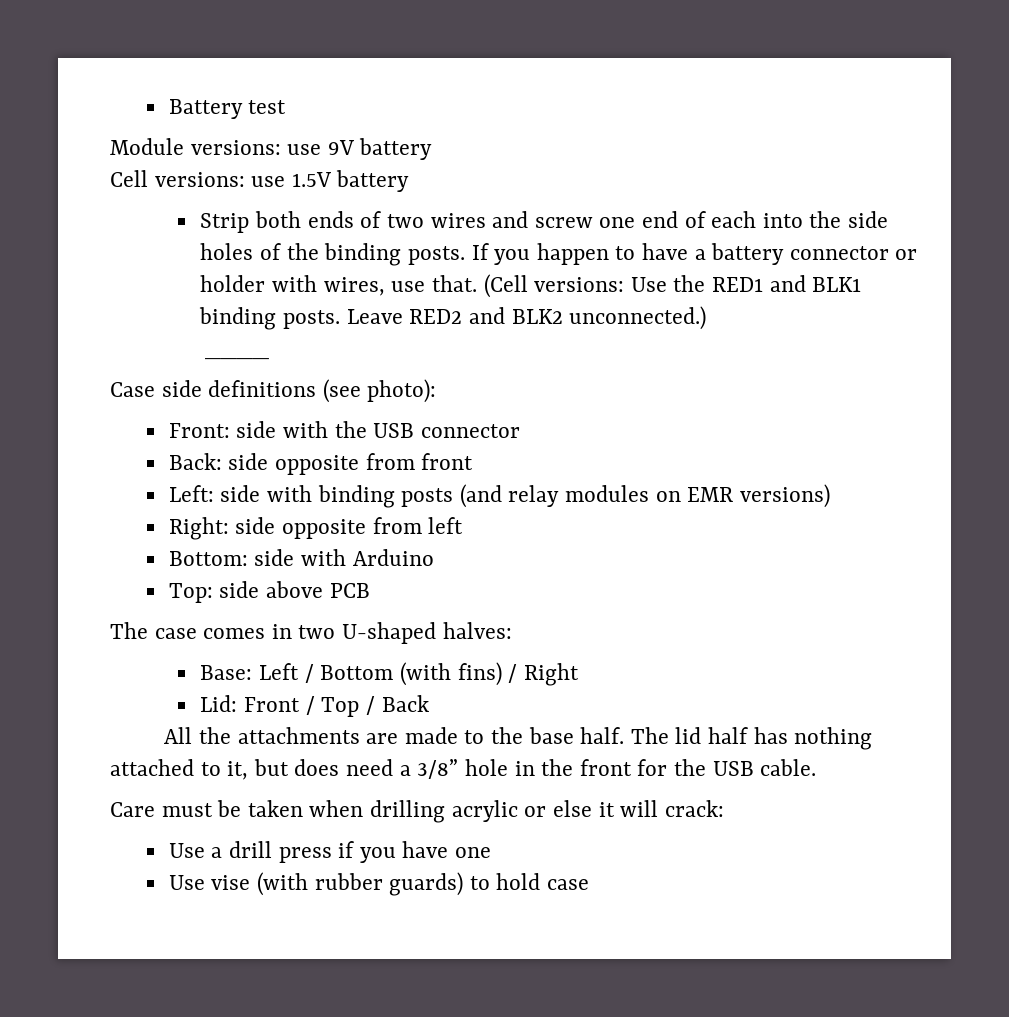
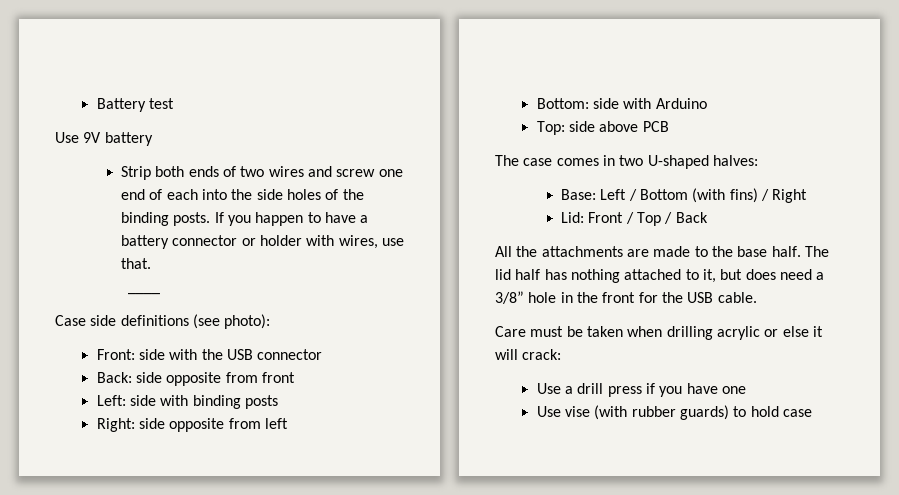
- Module versions: use 9V battery
+ Use 9V battery
- Cell versions: use 1.5V battery
- (Cell versions: Use the RED1 and BLK1 binding posts. Leave RED2 and BLK2 unconnected.)
- Left: side with binding posts (and relay modules on EMR versions)
+ Left: side with binding posts

